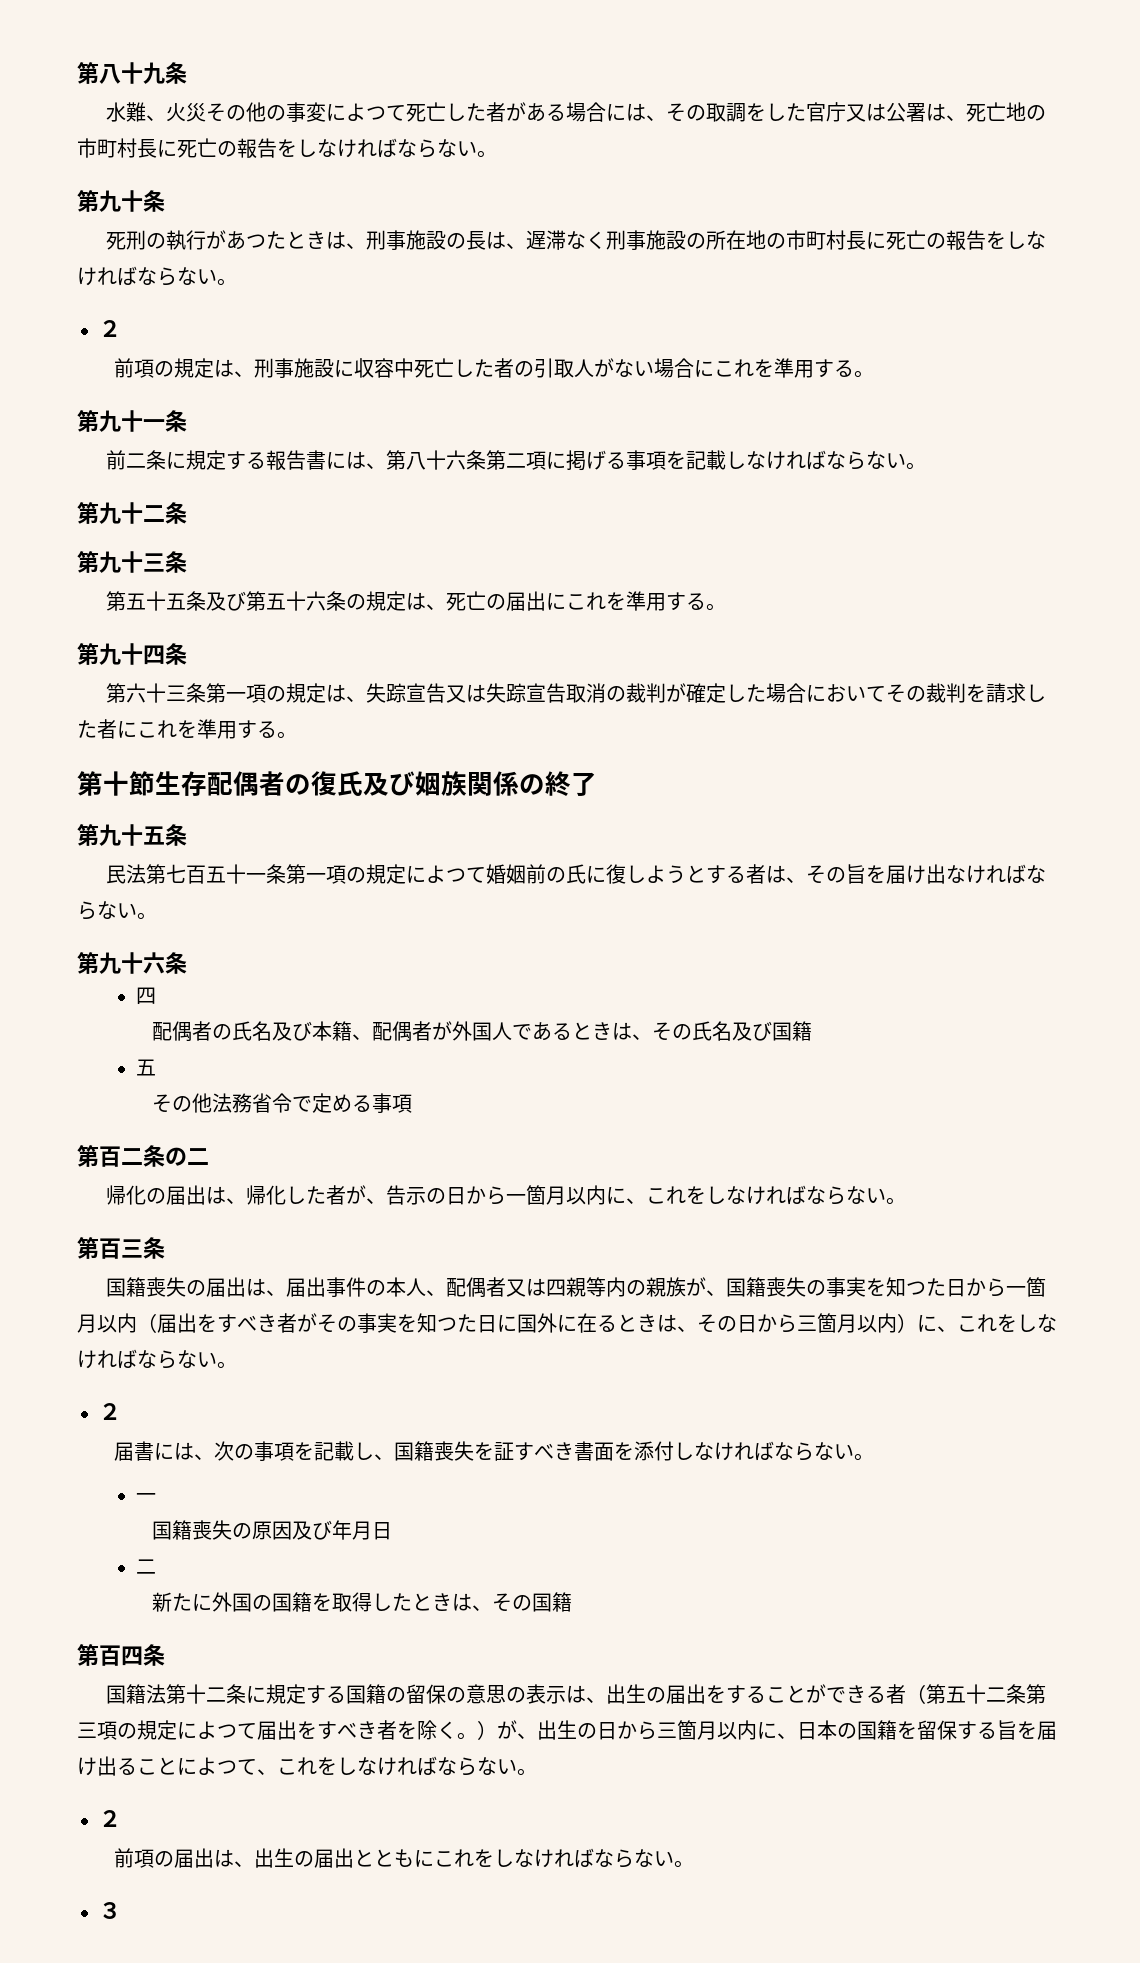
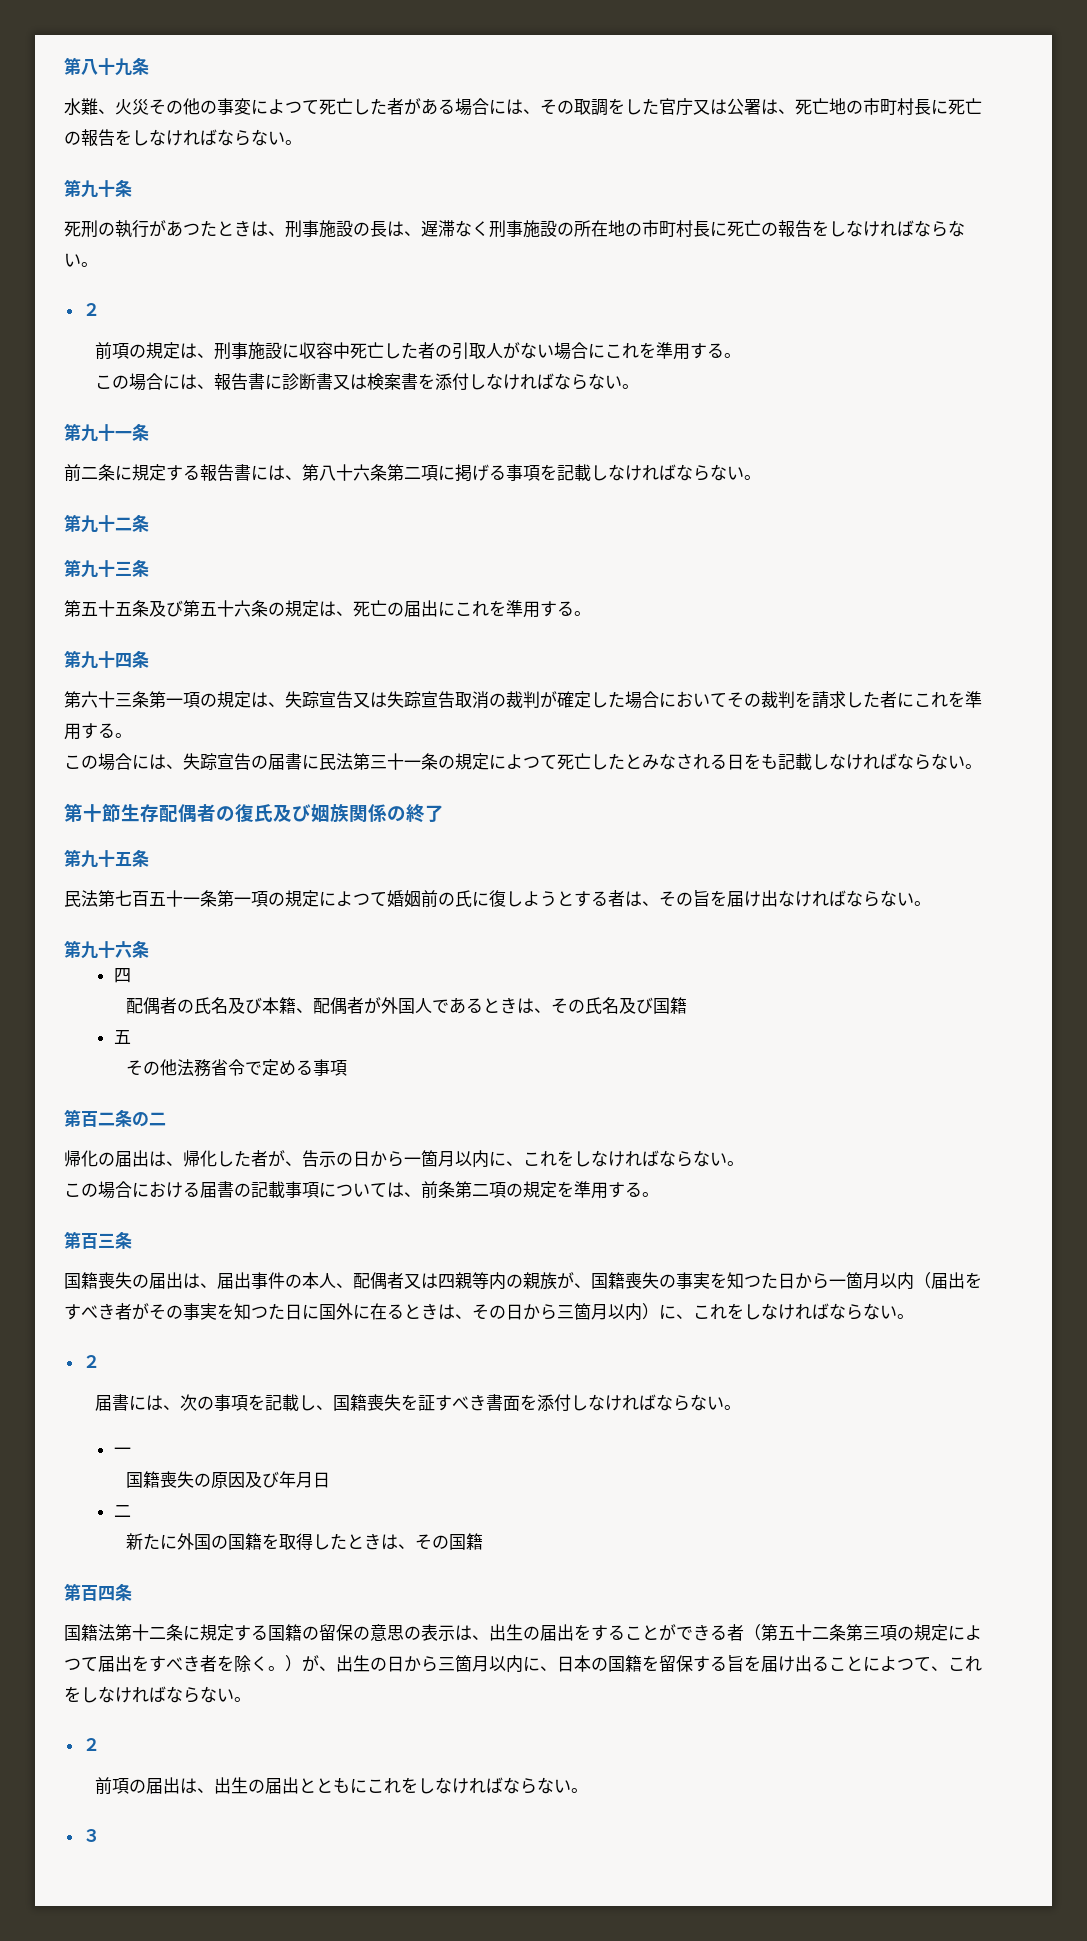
+ この場合には、報告書に診断書又は検案書を添付しなければならない。
+ この場合には、失踪宣告の届書に民法第三十一条の規定によつて死亡したとみなされる日をも記載しなければならない。
+ この場合における届書の記載事項については、前条第二項の規定を準用する。

